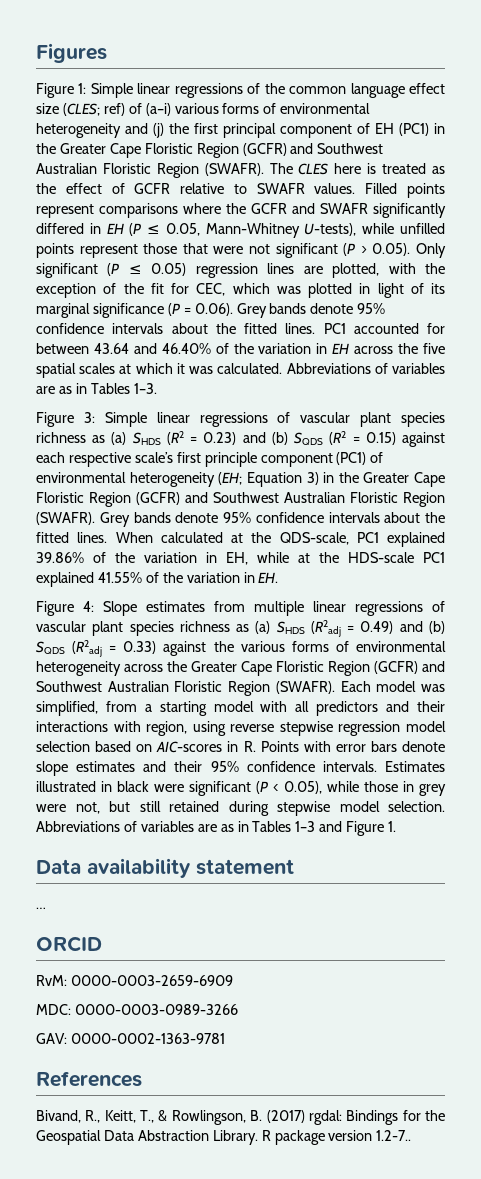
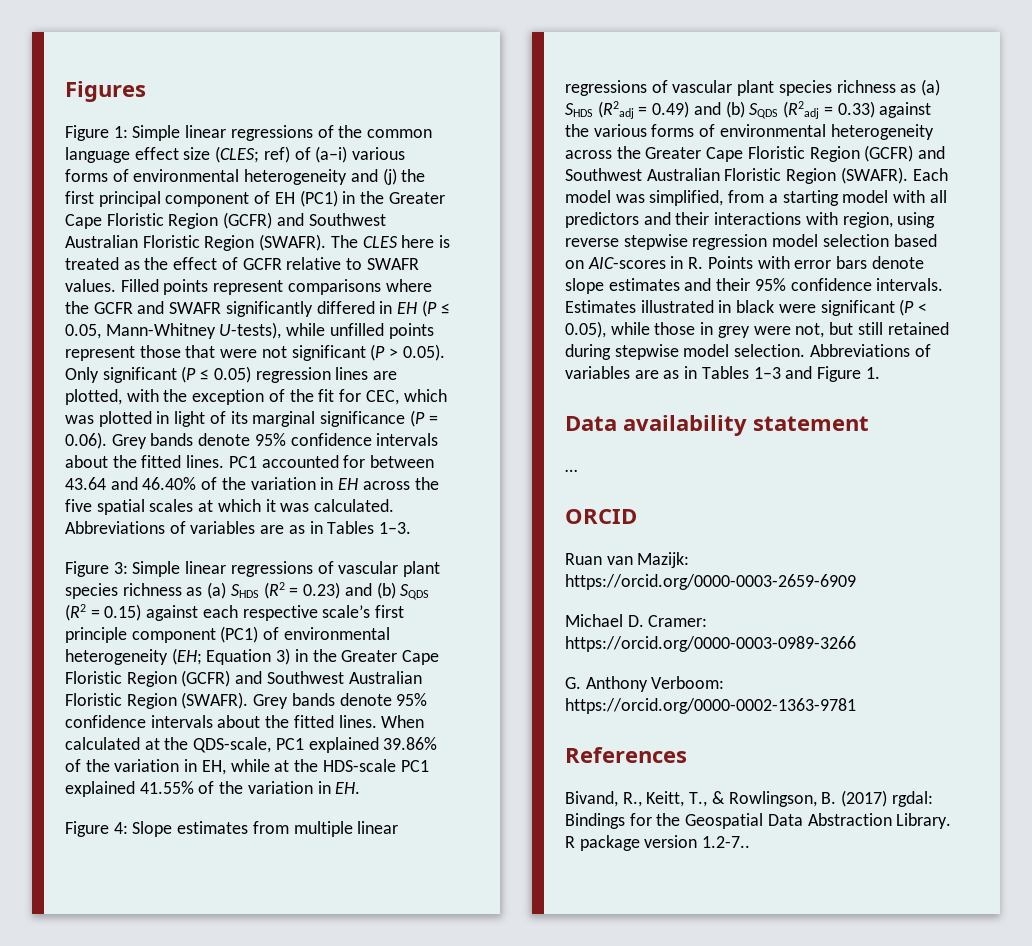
- RvM: 0000-0003-2659-6909
- MDC: 0000-0003-0989-3266
- GAV: 0000-0002-1363-9781
+ Ruan van Mazijk: https://orcid.org/0000-0003-2659-6909
+ Michael D. Cramer: https://orcid.org/0000-0003-0989-3266
+ G. Anthony Verboom: https://orcid.org/0000-0002-1363-9781

